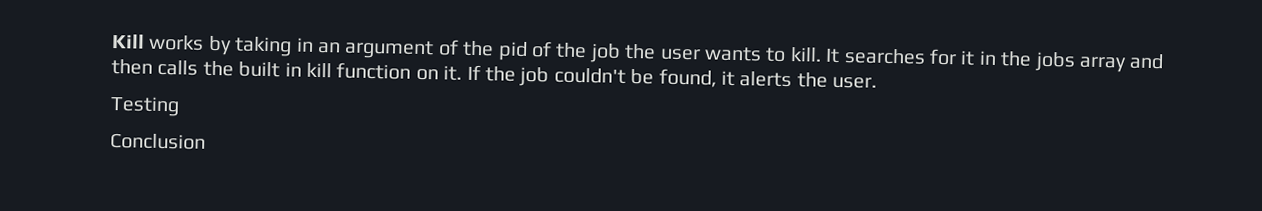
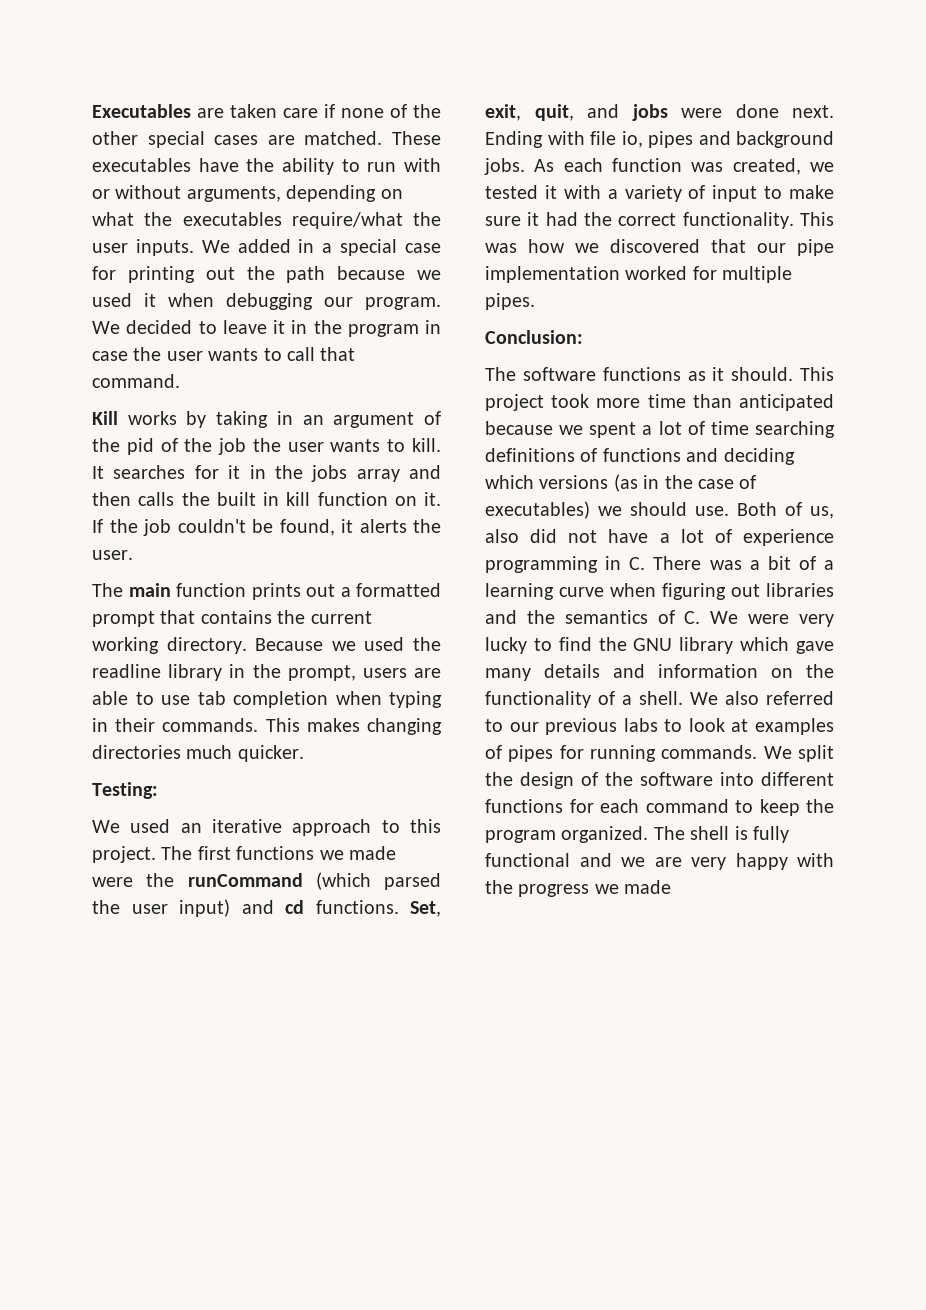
+ Executables are taken care if none of the other special cases are matched. These executables have the ability to run with or without arguments, depending on what the executables require/what the user inputs. We added in a special case for printing out the path because we used it when debugging our program. We decided to leave it in the program in case the user wants to call that command.
- Testing
- Conclusion
+ The main function prints out a formatted prompt that contains the current working directory. Because we used the readline library in the prompt, users are able to use tab completion when typing in their commands. This makes changing directories much quicker.
+ Testing:
+ We used an iterative approach to this project. The first functions we made were the runCommand (which parsed the user input) and cd functions. Set, exit, quit, and jobs were done next. Ending with file io, pipes and background jobs. As each function was created, we tested it with a variety of input to make sure it had the correct functionality. This was how we discovered that our pipe implementation worked for multiple pipes.
+ Conclusion:
+ The software functions as it should. This project took more time than anticipated because we spent a lot of time searching definitions of functions and deciding which versions (as in the case of executables) we should use. Both of us, also did not have a lot of experience programming in C. There was a bit of a learning curve when figuring out libraries and the semantics of C. We were very lucky to find the GNU library which gave many details and information on the functionality of a shell. We also referred to our previous labs to look at examples of pipes for running commands. We split the design of the software into different functions for each command to keep the program organized. The shell is fully functional and we are very happy with the progress we made

